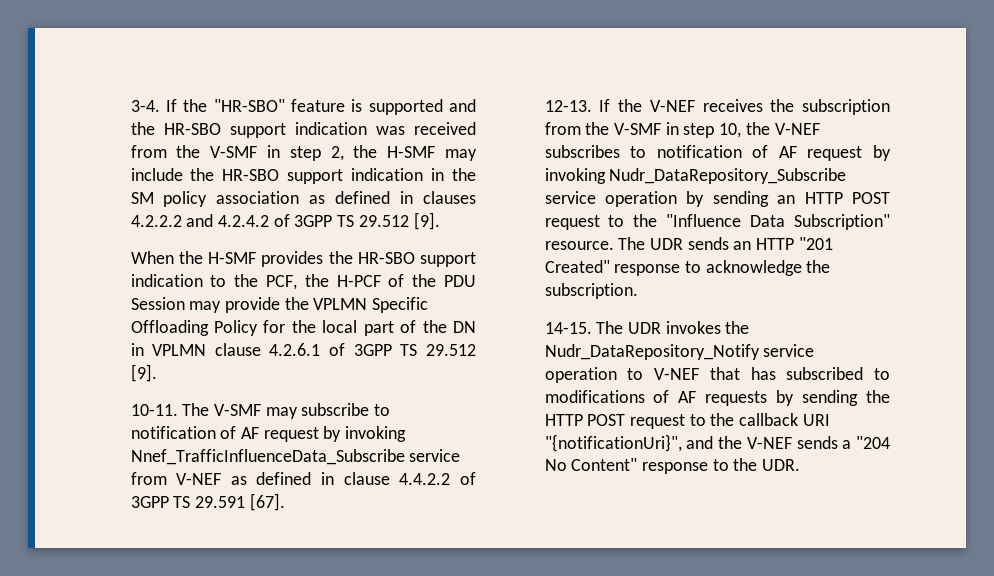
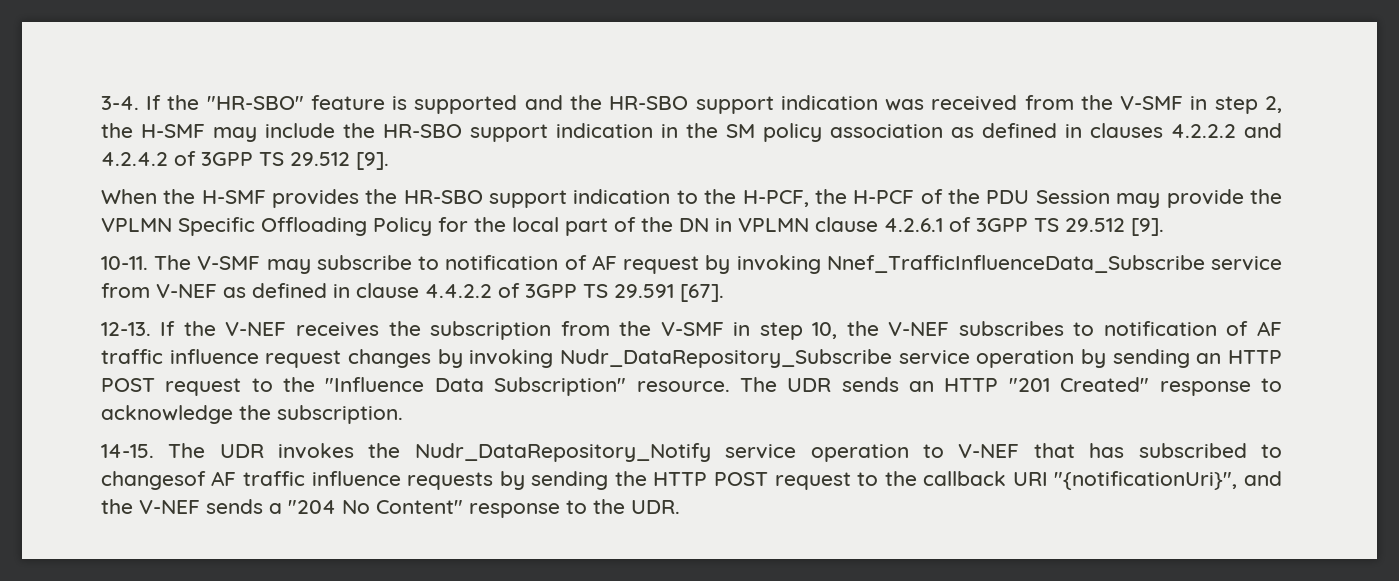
- When the H-SMF provides the HR-SBO support indication to the PCF, the H-PCF of the PDU Session may provide the VPLMN Specific Offloading Policy for the local part of the DN in VPLMN clause 4.2.6.1 of 3GPP TS 29.512 [9].
+ When the H-SMF provides the HR-SBO support indication to the H-PCF, the H-PCF of the PDU Session may provide the VPLMN Specific Offloading Policy for the local part of the DN in VPLMN clause 4.2.6.1 of 3GPP TS 29.512 [9].
- If the V-NEF receives the subscription from the V-SMF in step 10, the V-NEF subscribes to notification of AF request by invoking Nudr_DataRepository_Subscribe service operation by sending an HTTP POST request to the "Influence Data Subscription" resource.
+ If the V-NEF receives the subscription from the V-SMF in step 10, the V-NEF subscribes to notification of AF traffic influence request changes by invoking Nudr_DataRepository_Subscribe service operation by sending an HTTP POST request to the "Influence Data Subscription" resource.
- The UDR invokes the Nudr_DataRepository_Notify service operation to V-NEF that has subscribed to modifications of AF requests by sending the HTTP POST request to the callback URI "{notificationUri}", and the V-NEF sends a "204 No Content" response to the UDR.
+ The UDR invokes the Nudr_DataRepository_Notify service operation to V-NEF that has subscribed to changesof AF traffic influence requests by sending the HTTP POST request to the callback URI "{notificationUri}", and the V-NEF sends a "204 No Content" response to the UDR.

